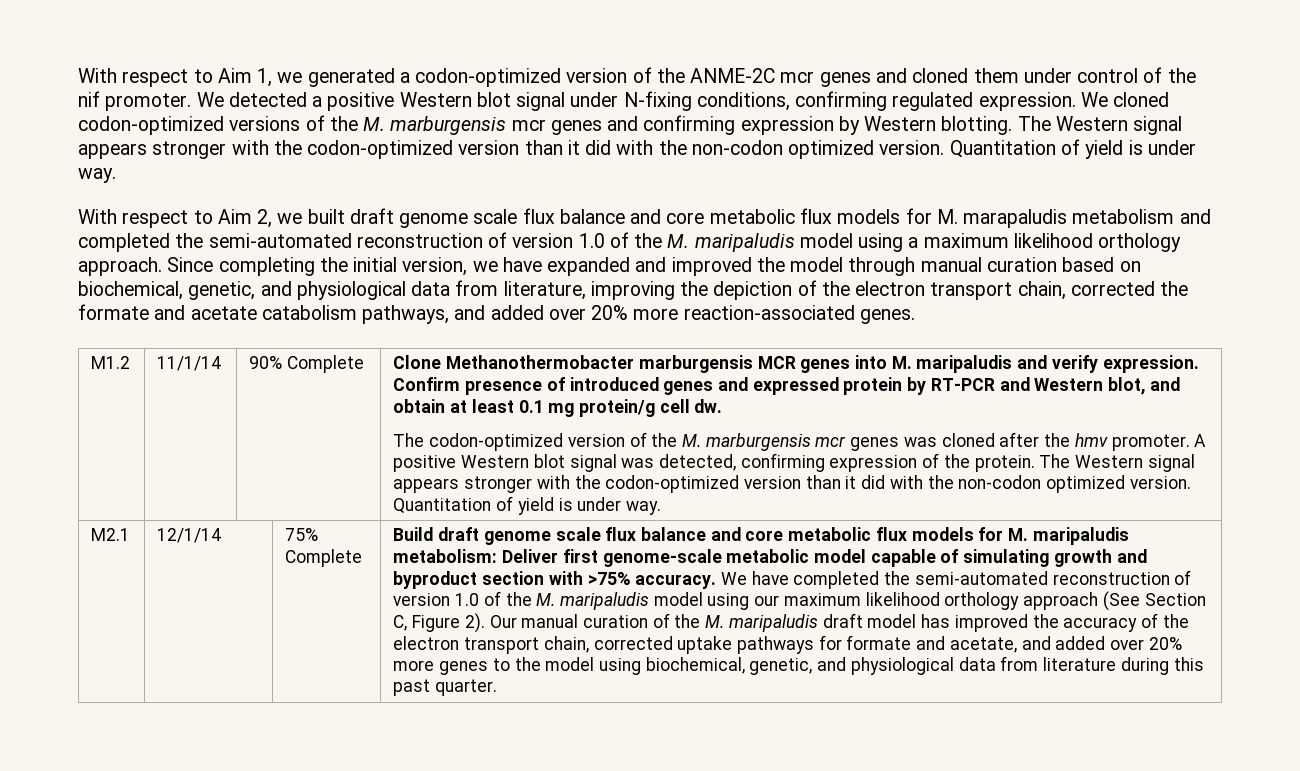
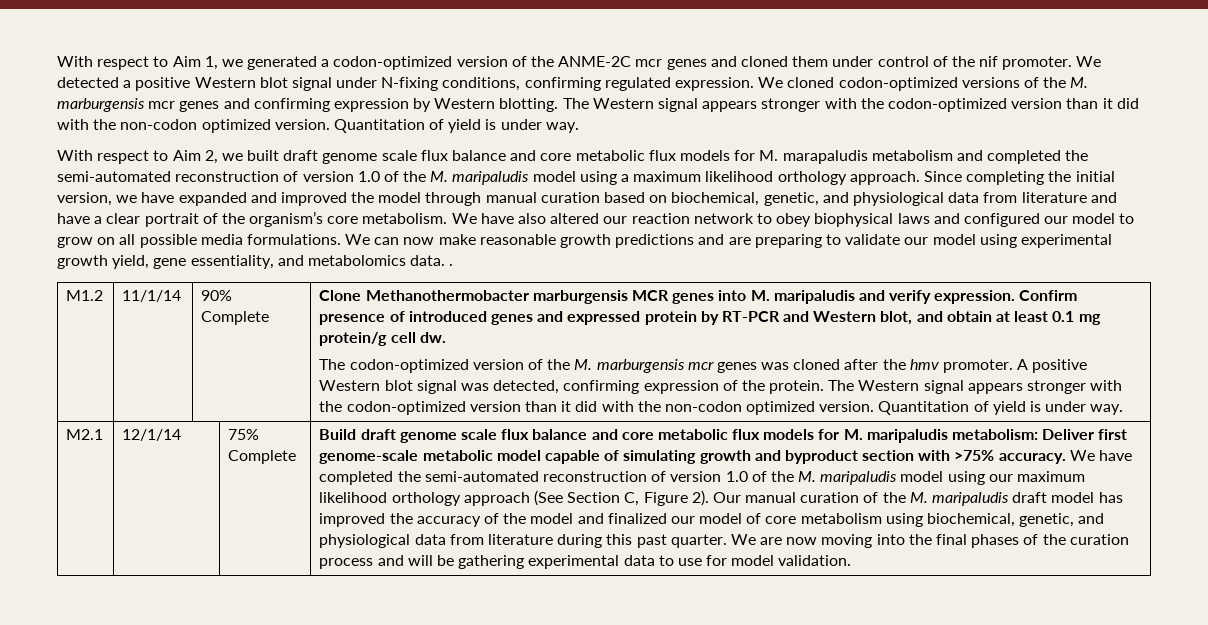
- Since completing the initial version, we have expanded and improved the model through manual curation based on biochemical, genetic, and physiological data from literature, improving the depiction of the electron transport chain, corrected the formate and acetate catabolism pathways, and added over 20% more reaction-associated genes.
+ Since completing the initial version, we have expanded and improved the model through manual curation based on biochemical, genetic, and physiological data from literature and have a clear portrait of the organism’s core metabolism. We have also altered our reaction network to obey biophysical laws and configured our model to grow on all possible media formulations. We can now make reasonable growth predictions and are preparing to validate our model using experimental growth yield, gene essentiality, and metabolomics data. .
- Our manual curation of the M. maripaludis draft model has improved the accuracy of the electron transport chain, corrected uptake pathways for formate and acetate, and added over 20% more genes to the model using biochemical, genetic, and physiological data from literature during this past quarter.
+ Our manual curation of the M. maripaludis draft model has improved the accuracy of the model and finalized our model of core metabolism using biochemical, genetic, and physiological data from literature during this past quarter.
+ We are now moving into the final phases of the curation process and will be gathering experimental data to use for model validation.

